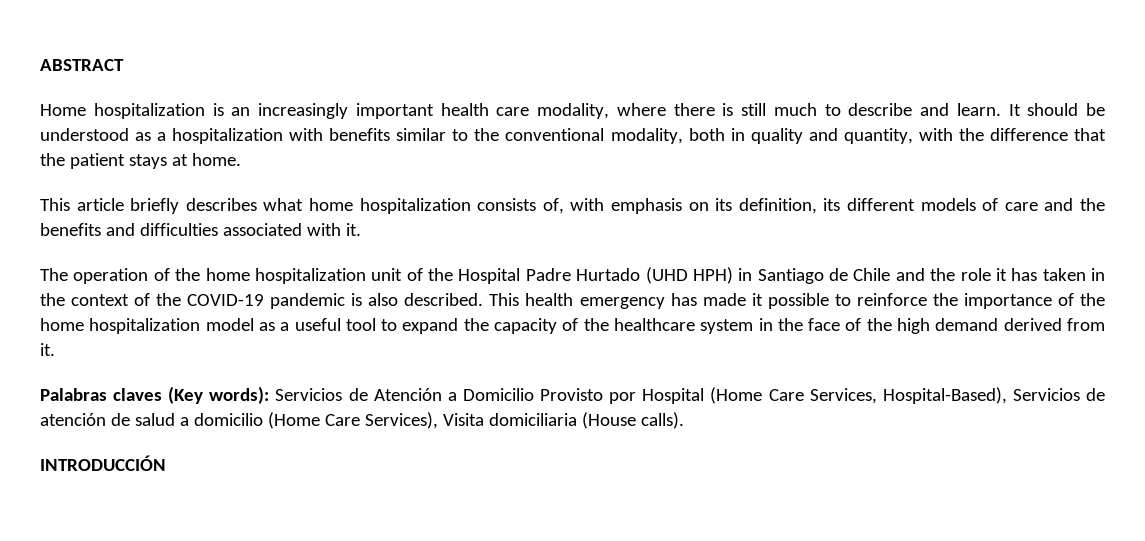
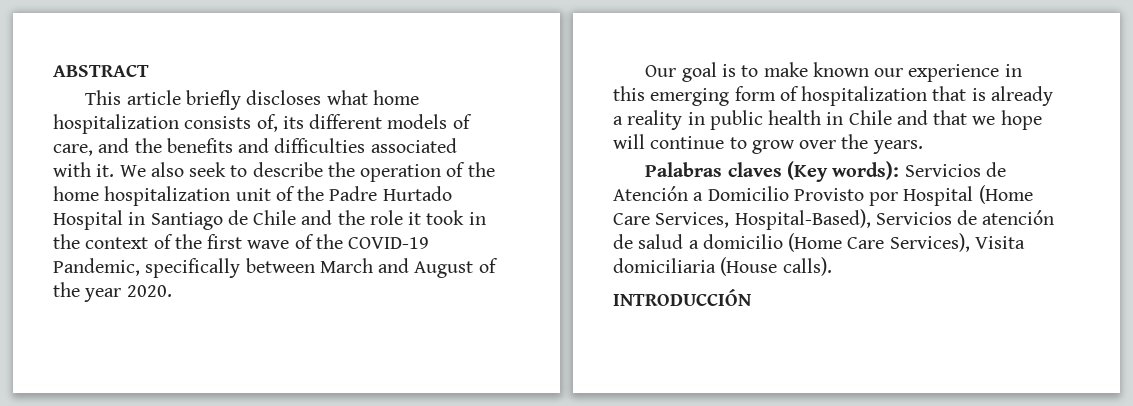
- Home hospitalization is an increasingly important health care modality, where there is still much to describe and learn. It should be understood as a hospitalization with benefits similar to the conventional modality, both in quality and quantity, with the difference that the patient stays at home.
- This article briefly describes what home hospitalization consists of, with emphasis on its definition, its different models of care and the benefits and difficulties associated with it.
- The operation of the home hospitalization unit of the Hospital Padre Hurtado (UHD HPH) in Santiago de Chile and the role it has taken in the context of the COVID-19 pandemic is also described. This health emergency has made it possible to reinforce the importance of the home hospitalization model as a useful tool to expand the capacity of the healthcare system in the face of the high demand derived from it.
+ This article briefly discloses what home hospitalization consists of, its different models of care, and the benefits and difficulties associated with it. We also seek to describe the operation of the home hospitalization unit of the Padre Hurtado Hospital in Santiago de Chile and the role it took in the context of the first wave of the COVID-19 Pandemic, specifically between March and August of the year 2020.
+ Our goal is to make known our experience in this emerging form of hospitalization that is already a reality in public health in Chile and that we hope will continue to grow over the years.

